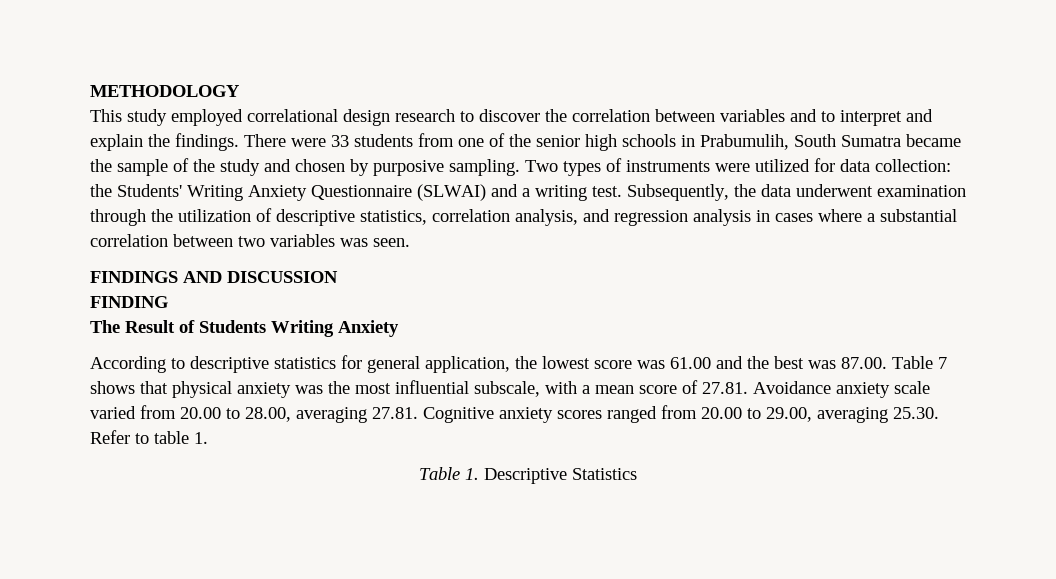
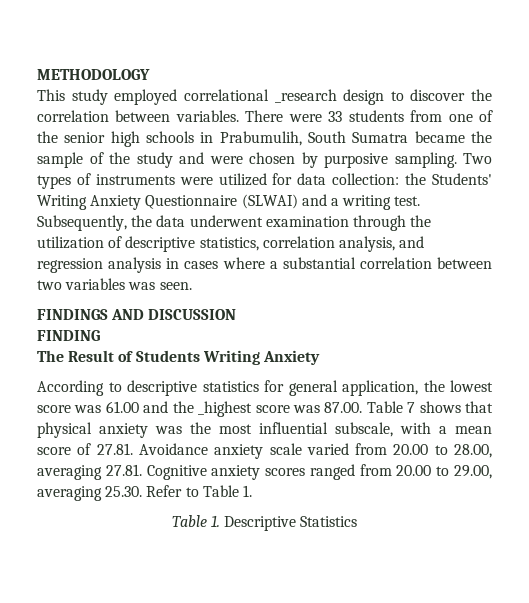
- This study employed correlational design research to discover the correlation between variables and to interpret and explain the findings.
+ This study employed correlational _research design to discover the correlation between variables.
- There were 33 students from one of the senior high schools in Prabumulih, South Sumatra became the sample of the study and chosen by purposive sampling.
+ There were 33 students from one of the senior high schools in Prabumulih, South Sumatra became the sample of the study and were chosen by purposive sampling.
- According to descriptive statistics for general application, the lowest score was 61.00 and the best was 87.00. Table 7 shows that physical anxiety was the most influential subscale, with a mean score of 27.81. Avoidance anxiety scale varied from 20.00 to 28.00, averaging 27.81. Cognitive anxiety scores ranged from 20.00 to 29.00, averaging 25.30. Refer to table 1.
+ According to descriptive statistics for general application, the lowest score was 61.00 and the _highest score was 87.00. Table 7 shows that physical anxiety was the most influential subscale, with a mean score of 27.81. Avoidance anxiety scale varied from 20.00 to 28.00, averaging 27.81. Cognitive anxiety scores ranged from 20.00 to 29.00, averaging 25.30. Refer to Table 1.

